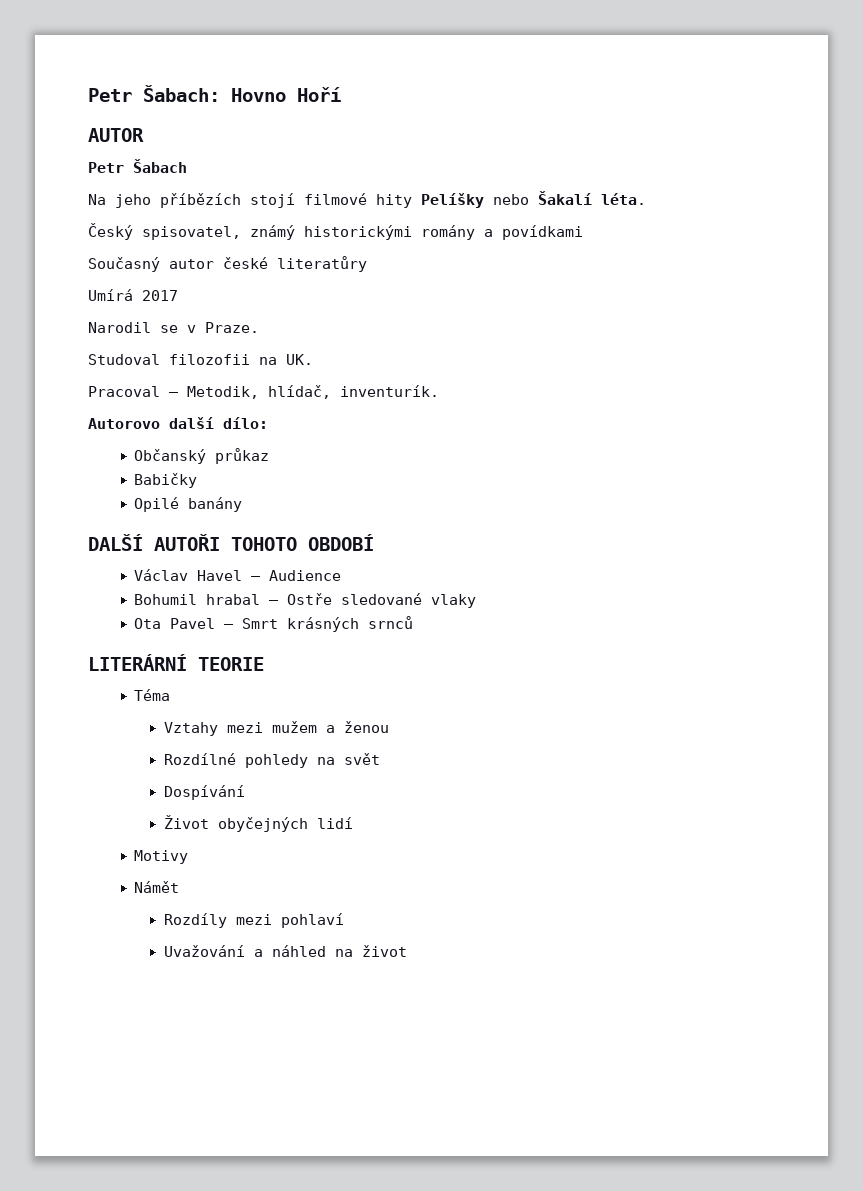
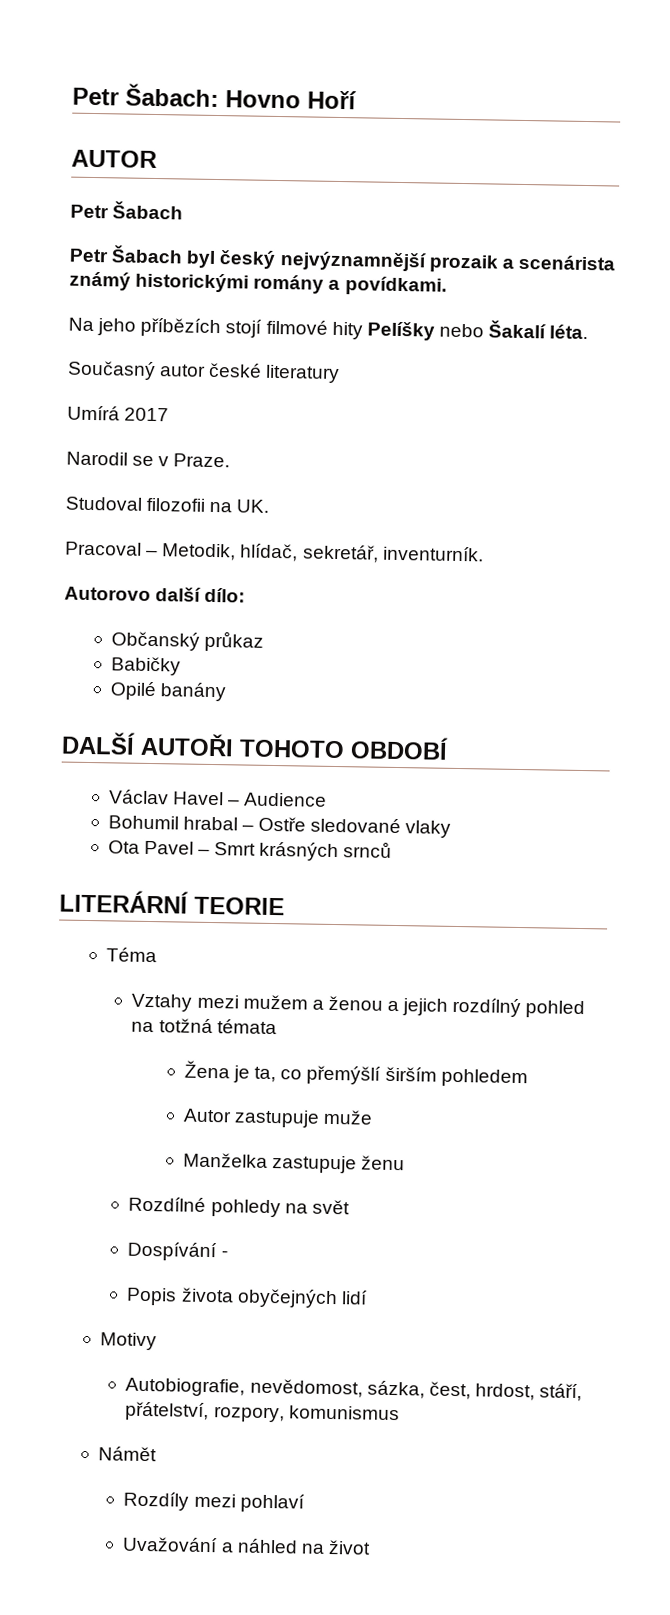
+ Petr Šabach byl český nejvýznamnější prozaik a scenárista známý historickými romány a povídkami.
- Český spisovatel, známý historickými romány a povídkami
- Současný autor české literatůry
+ Současný autor české literatury
- Pracoval – Metodik, hlídač, inventurík.
+ Pracoval – Metodik, hlídač, sekretář, inventurník.
- Vztahy mezi mužem a ženou
+ Vztahy mezi mužem a ženou a jejich rozdílný pohled na totžná témata
+ Žena je ta, co přemýšlí širším pohledem
+ Autor zastupuje muže
+ Manželka zastupuje ženu
- Dospívání
- Život obyčejných lidí
+ Dospívání -
+ Popis života obyčejných lidí
+ Autobiografie, nevědomost, sázka, čest, hrdost, stáří, přátelství, rozpory, komunismus

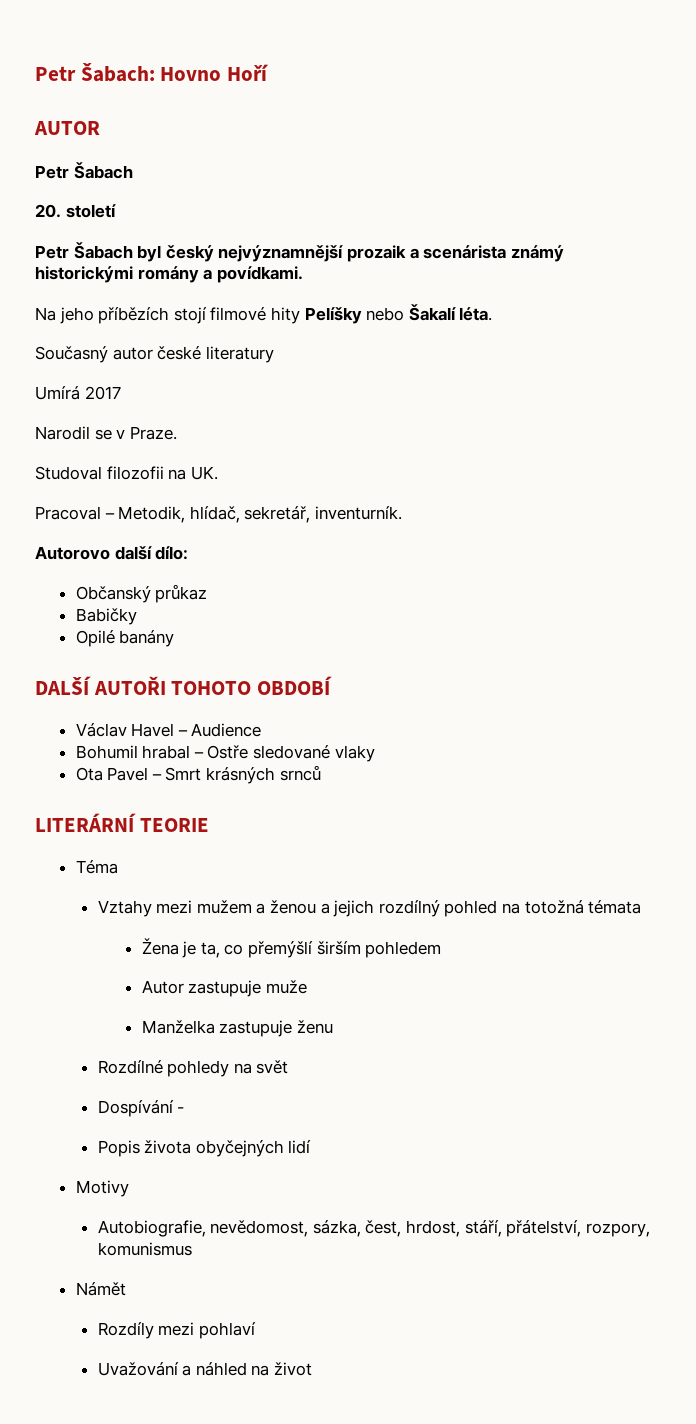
+ 20. století
- Vztahy mezi mužem a ženou a jejich rozdílný pohled na totžná témata
+ Vztahy mezi mužem a ženou a jejich rozdílný pohled na totožná témata

